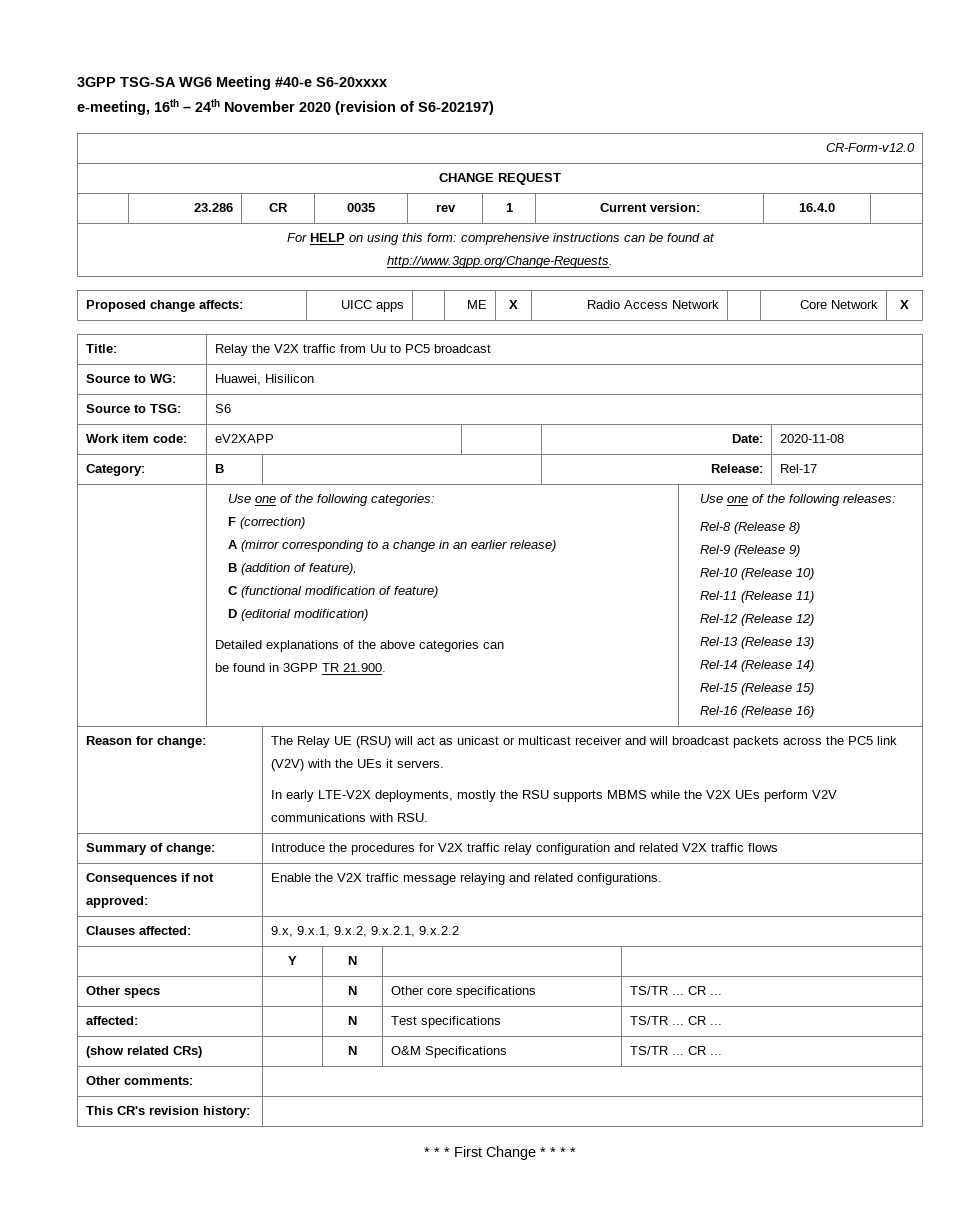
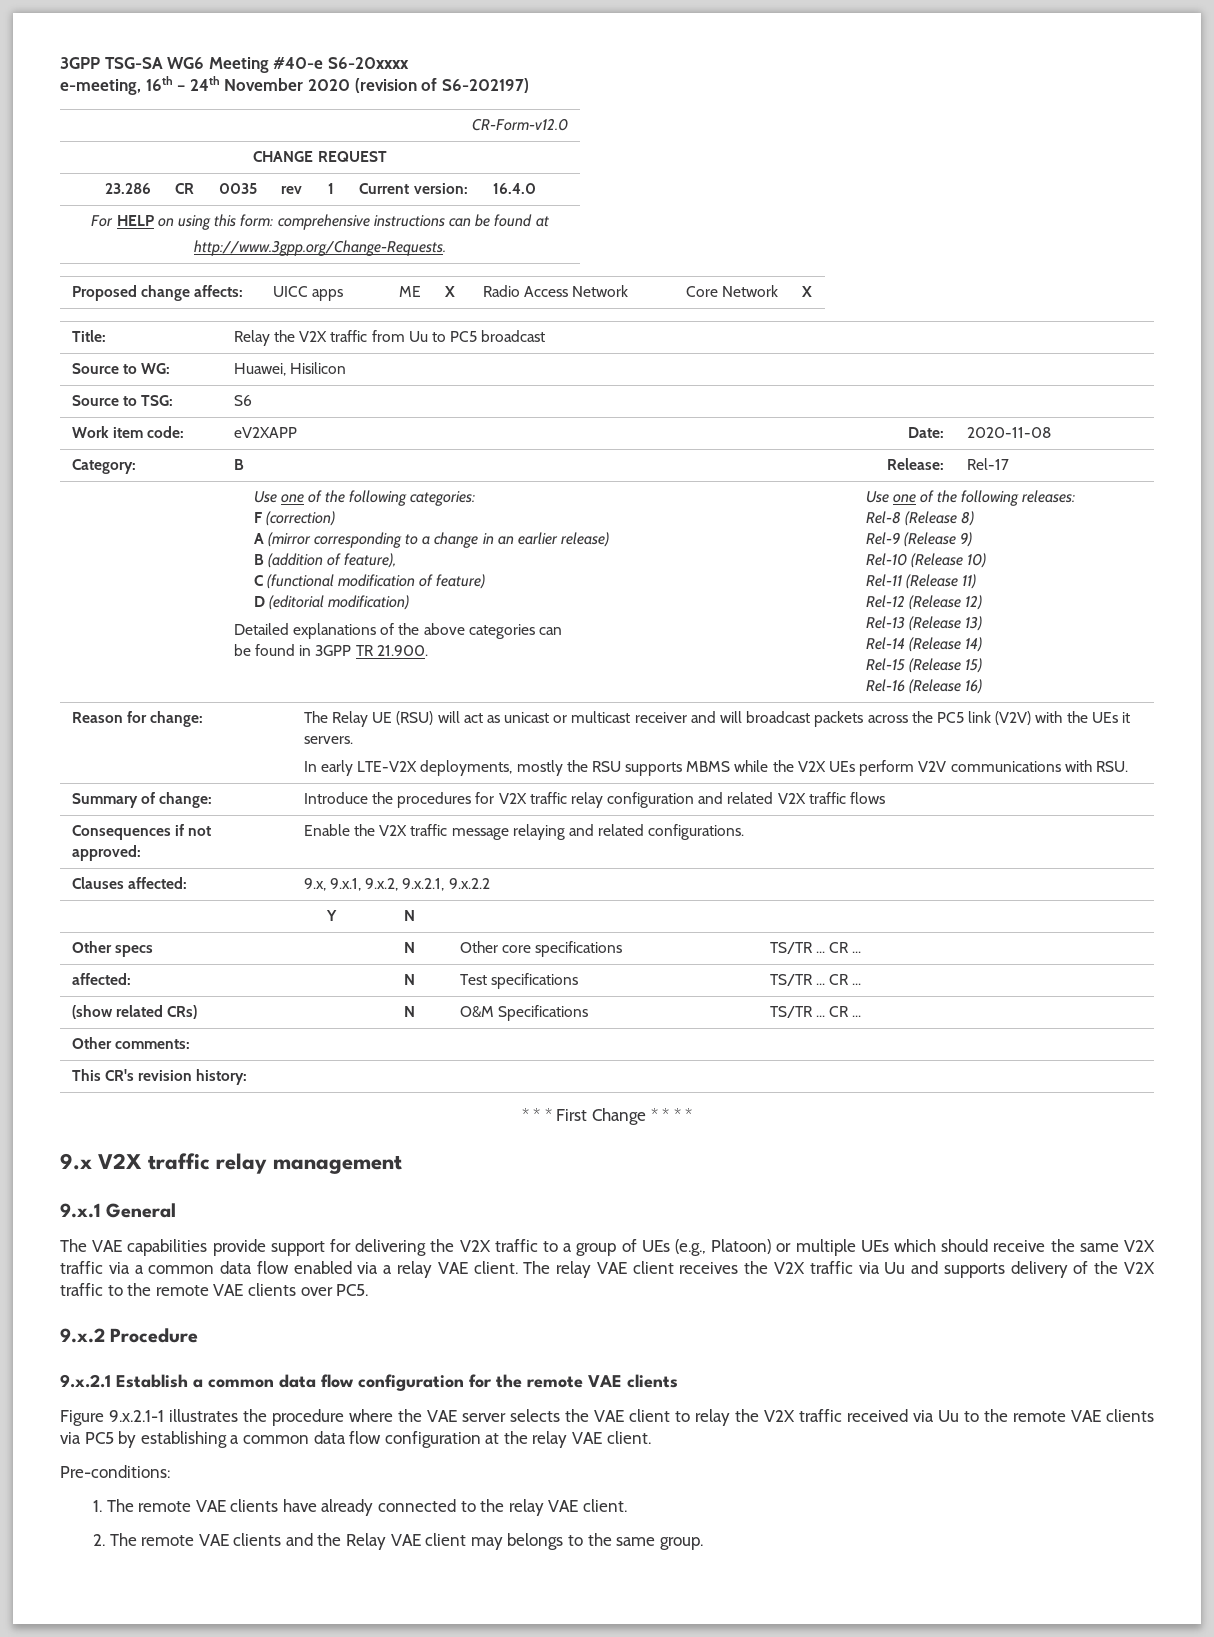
+ 9.x V2X traffic relay management
+ 9.x.1 General
+ The VAE capabilities provide support for delivering the V2X traffic to a group of UEs (e.g., Platoon) or multiple UEs which should receive the same V2X traffic via a common data flow enabled via a relay VAE client. The relay VAE client receives the V2X traffic via Uu and supports delivery of the V2X traffic to the remote VAE clients over PC5.
+ 9.x.2 Procedure
+ 9.x.2.1 Establish a common data flow configuration for the remote VAE clients
+ Figure 9.x.2.1-1 illustrates the procedure where the VAE server selects the VAE client to relay the V2X traffic received via Uu to the remote VAE clients via PC5 by establishing a common data flow configuration at the relay VAE client.
+ Pre-conditions:
+ 1. The remote VAE clients have already connected to the relay VAE client.
+ 2. The remote VAE clients and the Relay VAE client may belongs to the same group.

